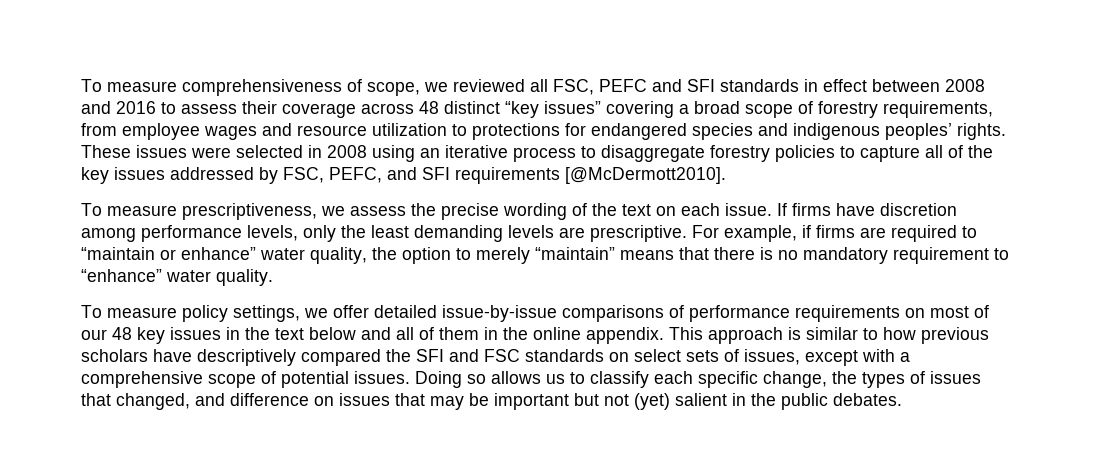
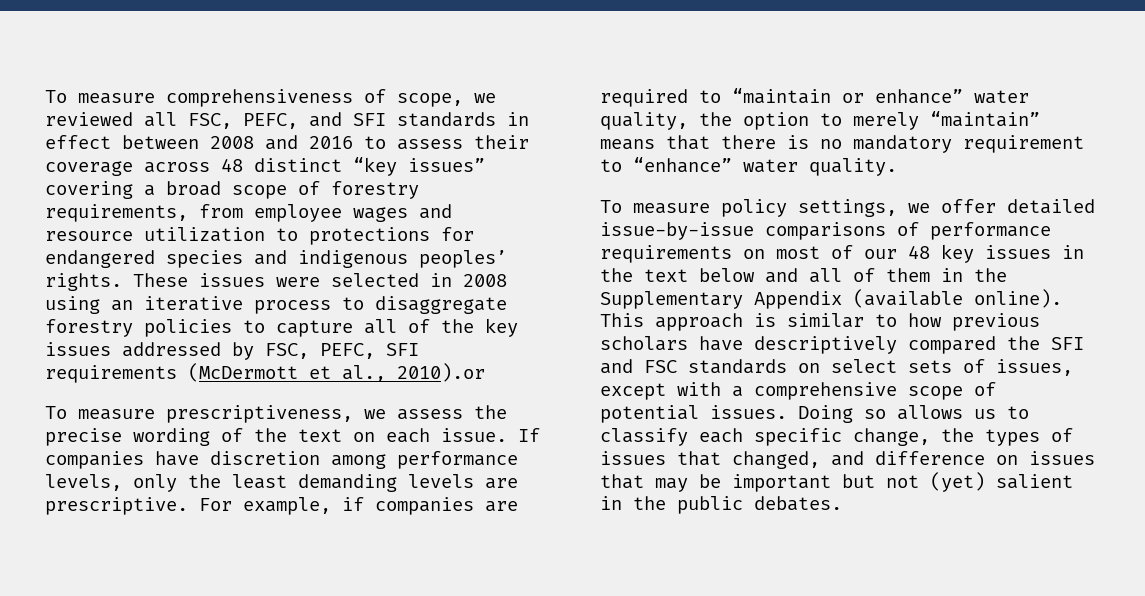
- To measure comprehensiveness of scope, we reviewed all FSC, PEFC and SFI standards in effect between 2008 and 2016 to assess their coverage across 48 distinct “key issues” covering a broad scope of forestry requirements, from employee wages and resource utilization to protections for endangered species and indigenous peoples’ rights.
+ To measure comprehensiveness of scope, we reviewed all FSC, PEFC, and SFI standards in effect between 2008 and 2016 to assess their coverage across 48 distinct “key issues” covering a broad scope of forestry requirements, from employee wages and resource utilization to protections for endangered species and indigenous peoples’ rights.
- These issues were selected in 2008 using an iterative process to disaggregate forestry policies to capture all of the key issues addressed by FSC, PEFC, and SFI requirements [@McDermott2010].
+ These issues were selected in 2008 using an iterative process to disaggregate forestry policies to capture all of the key issues addressed by FSC, PEFC, SFI requirements (McDermott et al., 2010).or
- If firms have discretion among performance levels, only the least demanding levels are prescriptive.
+ If companies have discretion among performance levels, only the least demanding levels are prescriptive.
- For example, if firms are required to “maintain or enhance” water quality, the option to merely “maintain” means that there is no mandatory requirement to “enhance” water quality.
+ For example, if companies are required to “maintain or enhance” water quality, the option to merely “maintain” means that there is no mandatory requirement to “enhance” water quality.
- To measure policy settings, we offer detailed issue-by-issue comparisons of performance requirements on most of our 48 key issues in the text below and all of them in the online appendix.
+ To measure policy settings, we offer detailed issue-by-issue comparisons of performance requirements on most of our 48 key issues in the text below and all of them in the Supplementary Appendix (available online).

